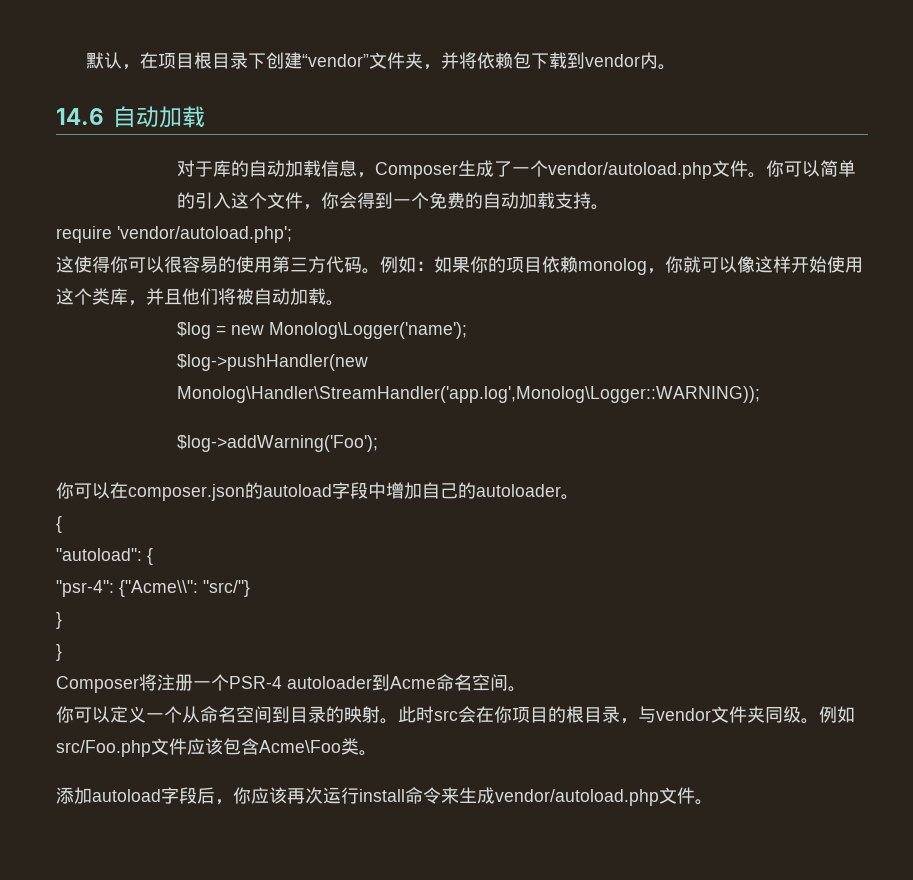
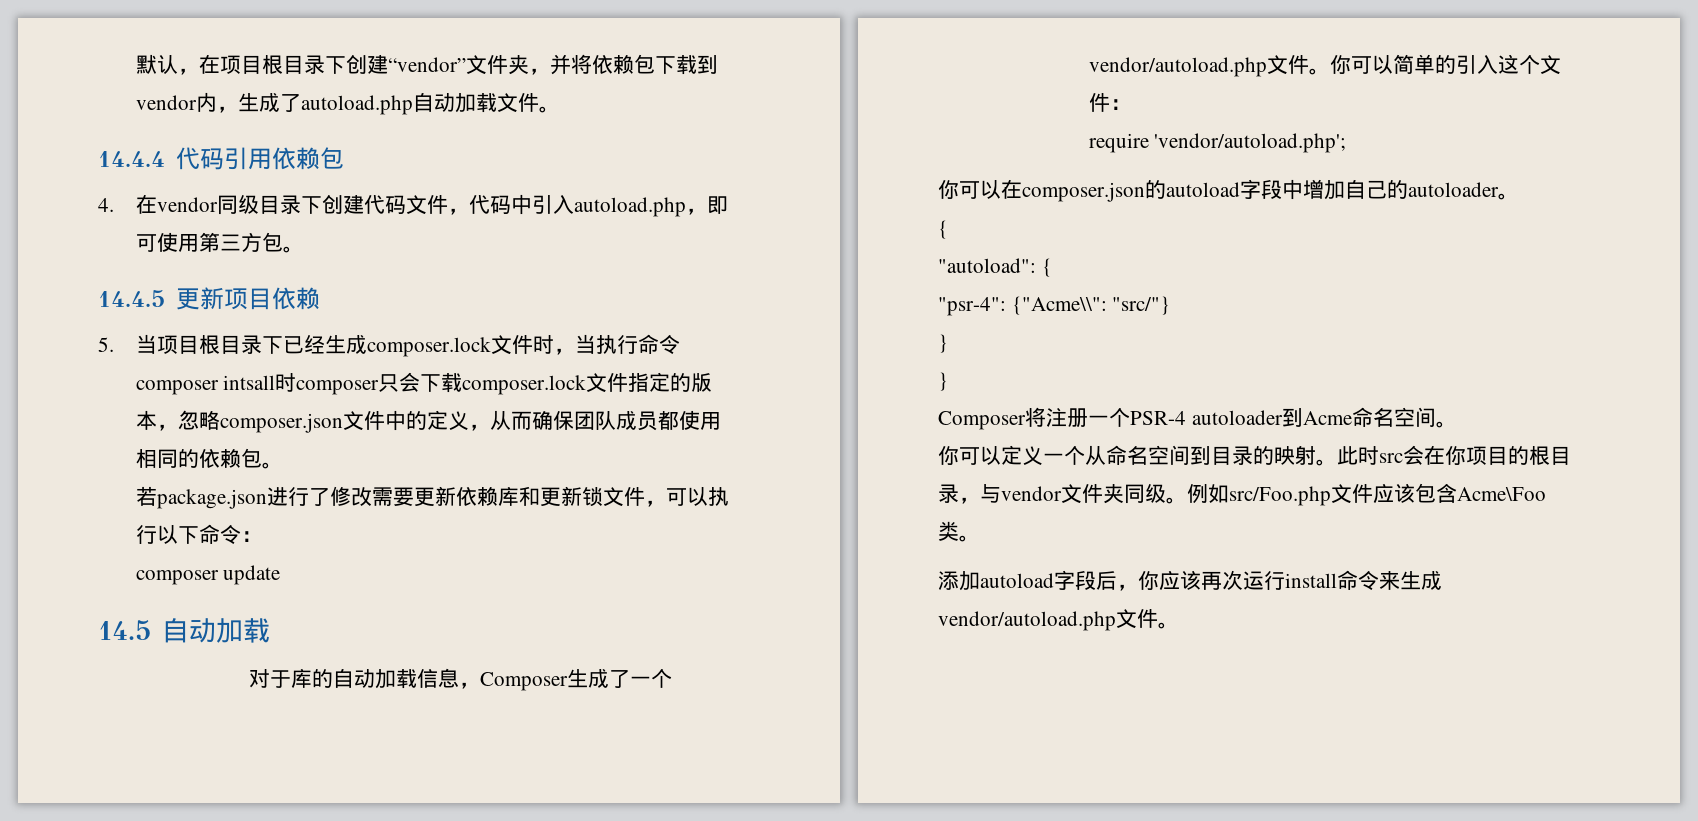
- 默认，在项目根目录下创建“vendor”文件夹，并将依赖包下载到vendor内。
- 14.6自动加载
+ 默认，在项目根目录下创建“vendor”文件夹，并将依赖包下载到vendor内，生成了autoload.php自动加载文件。
+ 14.4.4代码引用依赖包
+ 4.在vendor同级目录下创建代码文件，代码中引入autoload.php，即可使用第三方包。
+ 14.4.5更新项目依赖
+ 5.当项目根目录下已经生成composer.lock文件时，当执行命令composer intsall时composer只会下载composer.lock文件指定的版本，忽略composer.json文件中的定义，从而确保团队成员都使用相同的依赖包。
+ 若package.json进行了修改需要更新依赖库和更新锁文件，可以执行以下命令：
+ composer update
+ 14.5自动加载
- 你可以简单的引入这个文件，你会得到一个免费的自动加载支持。
+ 你可以简单的引入这个文件：
  require 'vendor/autoload.php';
- 这使得你可以很容易的使用第三方代码。例如：如果你的项目依赖monolog，你就可以像这样开始使用这个类库，并且他们将被自动加载。
- $log = new Monolog\Logger('name');
- $log->pushHandler(new Monolog\Handler\StreamHandler('app.log',Monolog\Logger::WARNING));
- $log->addWarning('Foo');

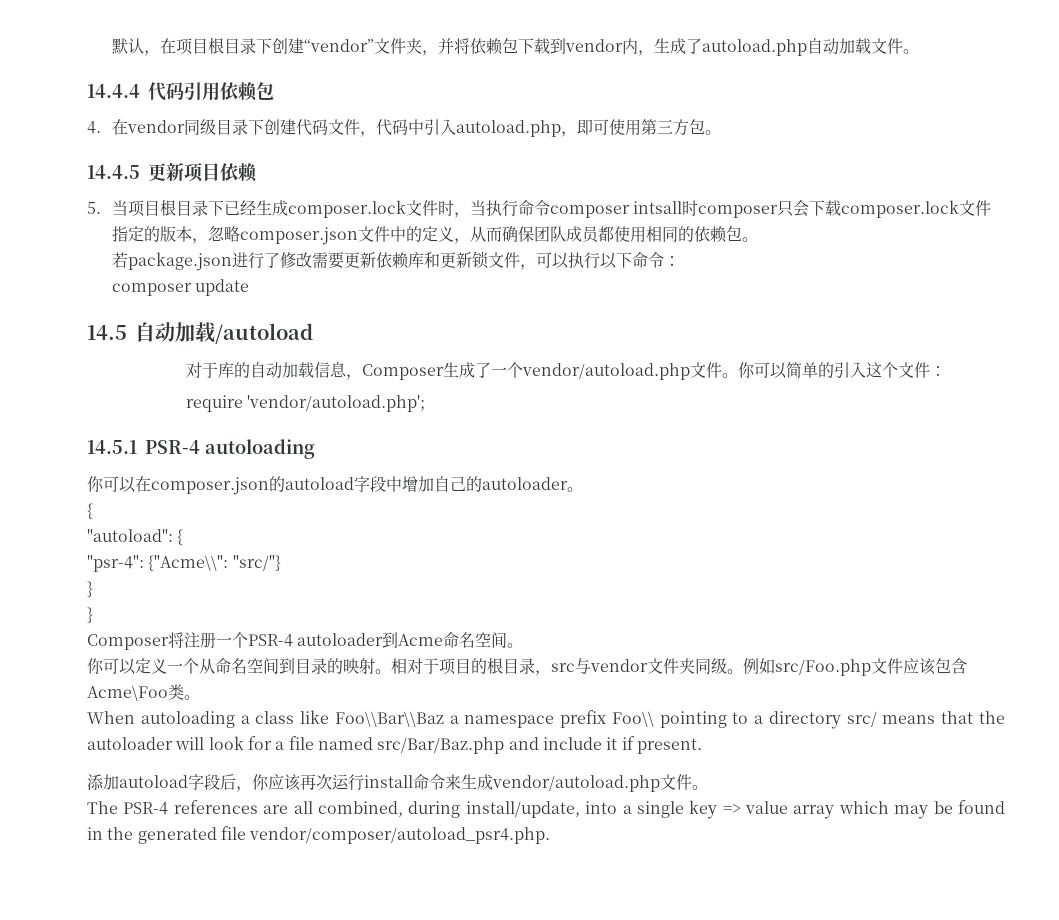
- 14.5自动加载
+ 14.5自动加载/autoload
+ 14.5.1 PSR-4 autoloading
- 此时src会在你项目的根目录，与vendor文件夹同级。
+ 相对于项目的根目录，src与vendor文件夹同级。
+ When autoloading a class like Foo\\Bar\\Baz a namespace prefix Foo\\ pointing to a directory src/ means that the autoloader will look for a file named src/Bar/Baz.php and include it if present.
+ The PSR-4 references are all combined, during install/update, into a single key => value array which may be found in the generated file vendor/composer/autoload_psr4.php.

